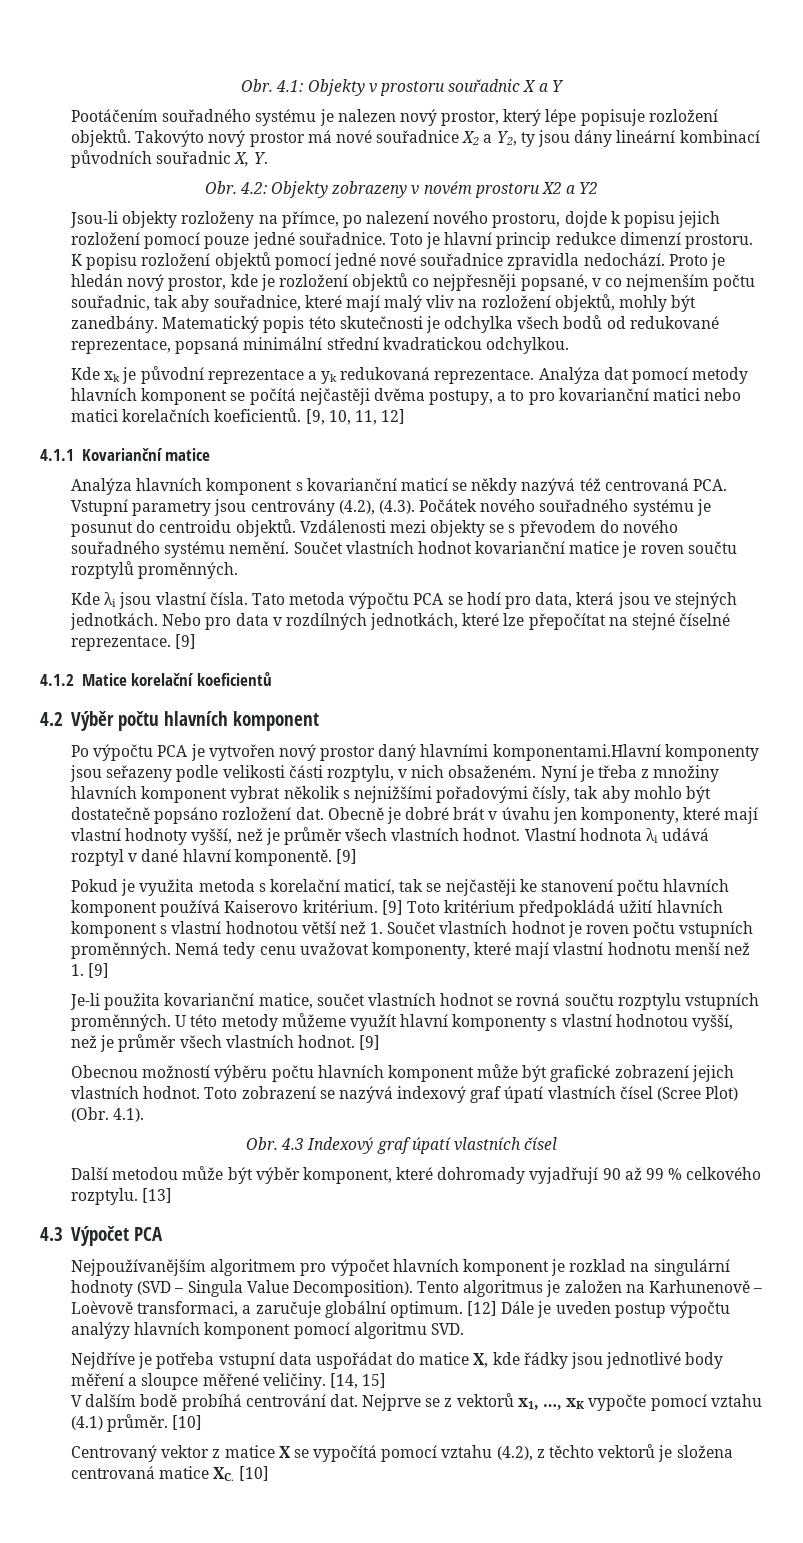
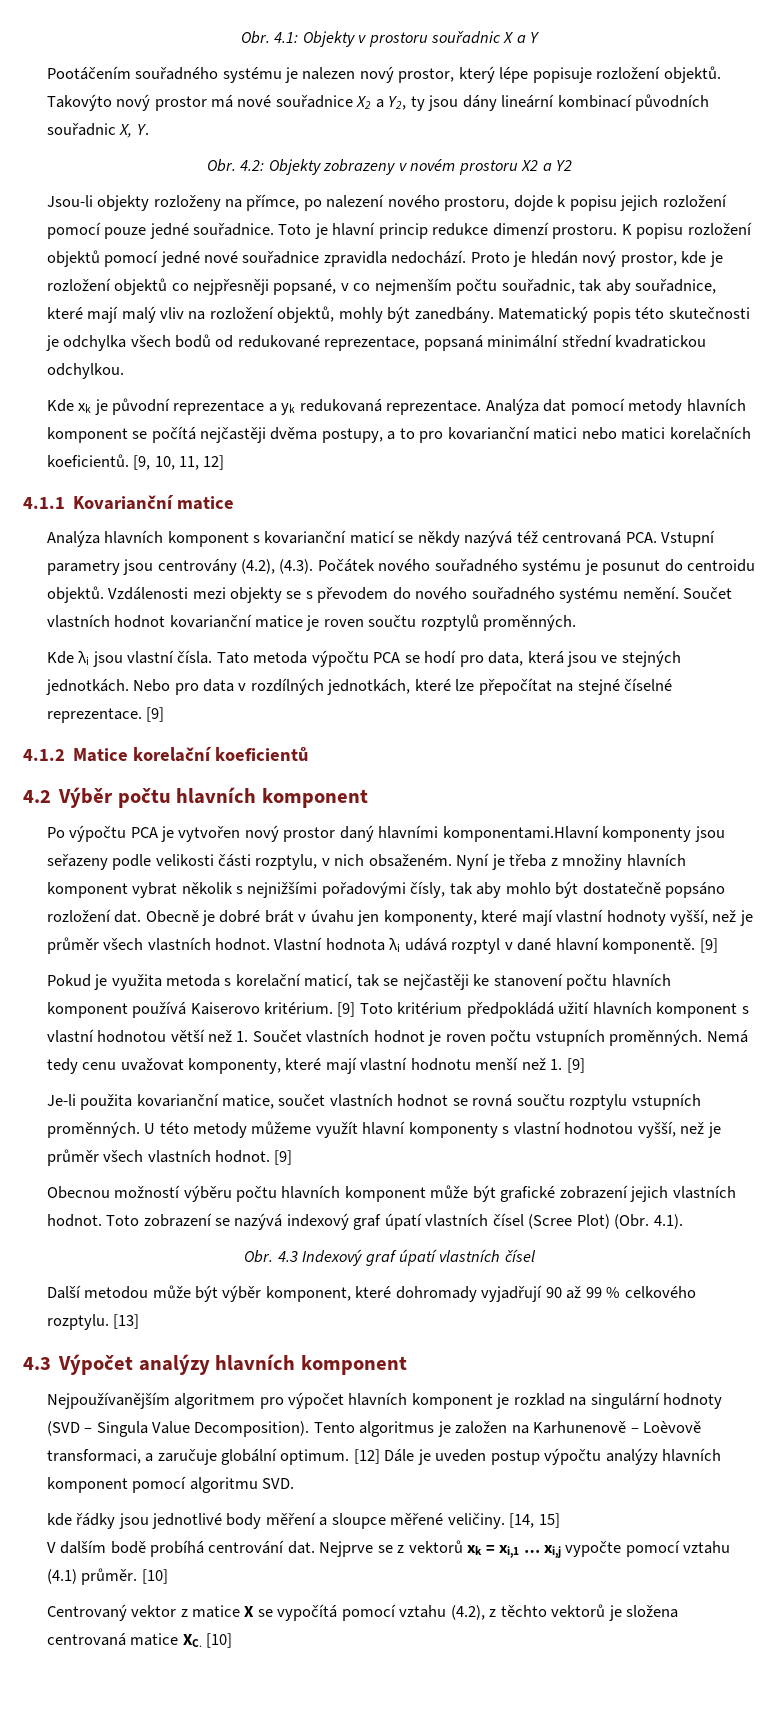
- 4.3 Výpočet PCA
+ 4.3 Výpočet analýzy hlavních komponent
- Nejdříve je potřeba vstupní data uspořádat do matice X, kde řádky jsou jednotlivé body měření a sloupce měřené veličiny.
+ kde řádky jsou jednotlivé body měření a sloupce měřené veličiny.
- Nejprve se z vektorů x1, …, xK vypočte pomocí vztahu (4.1) průměr.
+ Nejprve se z vektorů xk = xi,1 … xi,j vypočte pomocí vztahu (4.1) průměr.

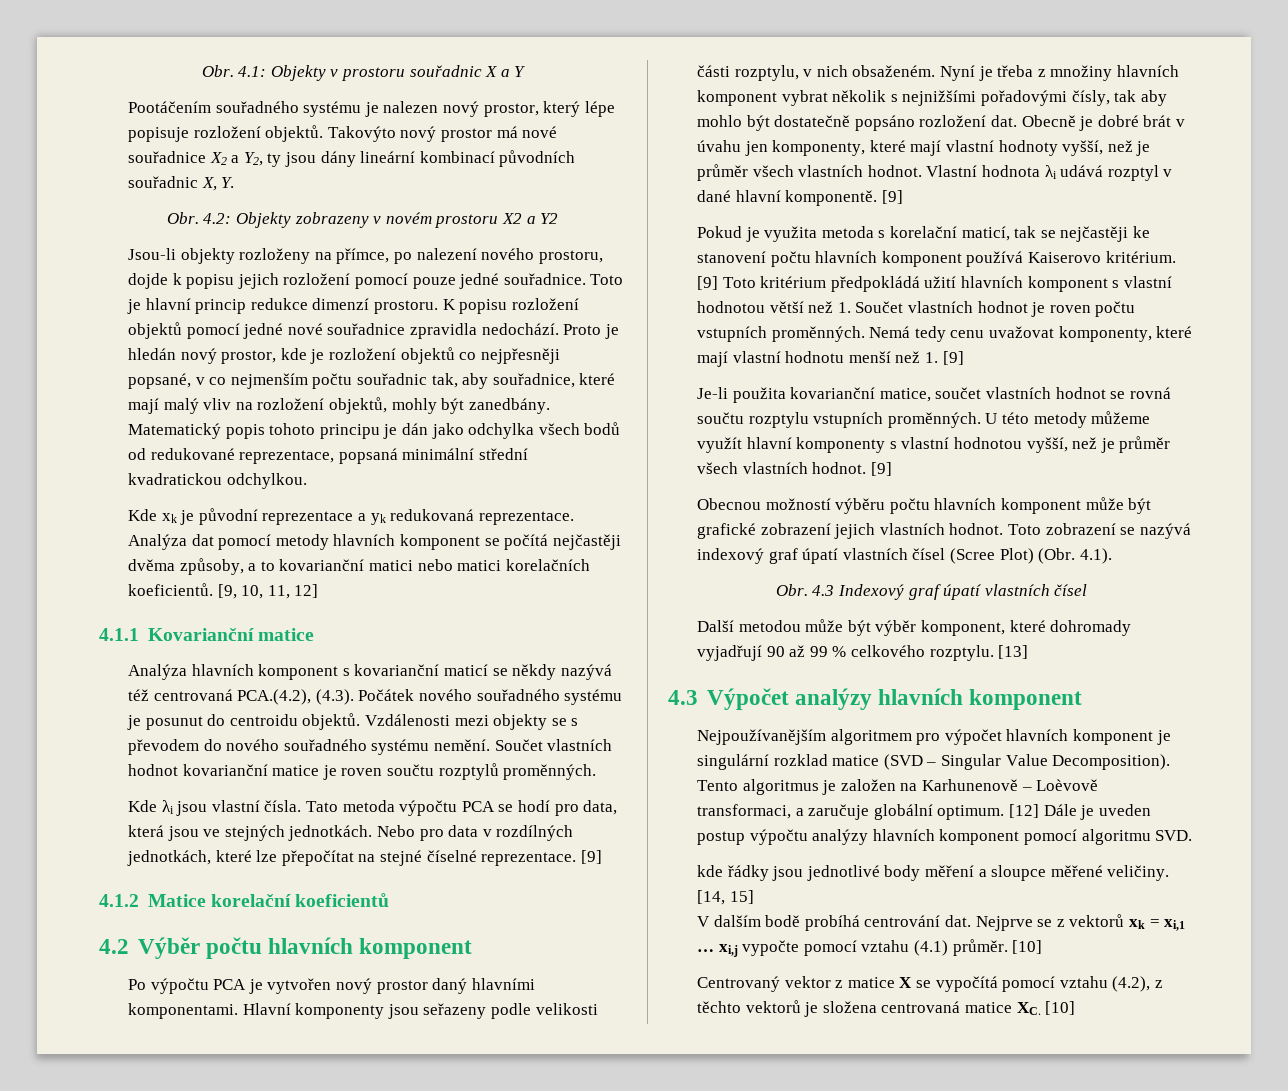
- Proto je hledán nový prostor, kde je rozložení objektů co nejpřesněji popsané, v co nejmenším počtu souřadnic, tak aby souřadnice, které mají malý vliv na rozložení objektů, mohly být zanedbány.
+ Proto je hledán nový prostor, kde je rozložení objektů co nejpřesněji popsané, v co nejmenším počtu souřadnic tak, aby souřadnice, které mají malý vliv na rozložení objektů, mohly být zanedbány.
- Matematický popis této skutečnosti je odchylka všech bodů od redukované reprezentace, popsaná minimální střední kvadratickou odchylkou.
+ Matematický popis tohoto principu je dán jako odchylka všech bodů od redukované reprezentace, popsaná minimální střední kvadratickou odchylkou.
- Analýza dat pomocí metody hlavních komponent se počítá nejčastěji dvěma postupy, a to pro kovarianční matici nebo matici korelačních koeficientů.
+ Analýza dat pomocí metody hlavních komponent se počítá nejčastěji dvěma způsoby, a to kovarianční matici nebo matici korelačních koeficientů.
- Analýza hlavních komponent s kovarianční maticí se někdy nazývá též centrovaná PCA. Vstupní parametry jsou centrovány (4.2), (4.3). Počátek nového souřadného systému je posunut do centroidu objektů.
+ Analýza hlavních komponent s kovarianční maticí se někdy nazývá též centrovaná PCA.(4.2), (4.3). Počátek nového souřadného systému je posunut do centroidu objektů.
- Po výpočtu PCA je vytvořen nový prostor daný hlavními komponentami.Hlavní komponenty jsou seřazeny podle velikosti části rozptylu, v nich obsaženém.
+ Po výpočtu PCA je vytvořen nový prostor daný hlavními komponentami. Hlavní komponenty jsou seřazeny podle velikosti části rozptylu, v nich obsaženém.
- Nejpoužívanějším algoritmem pro výpočet hlavních komponent je rozklad na singulární hodnoty (SVD – Singula Value Decomposition).
+ Nejpoužívanějším algoritmem pro výpočet hlavních komponent je singulární rozklad matice (SVD – Singular Value Decomposition).

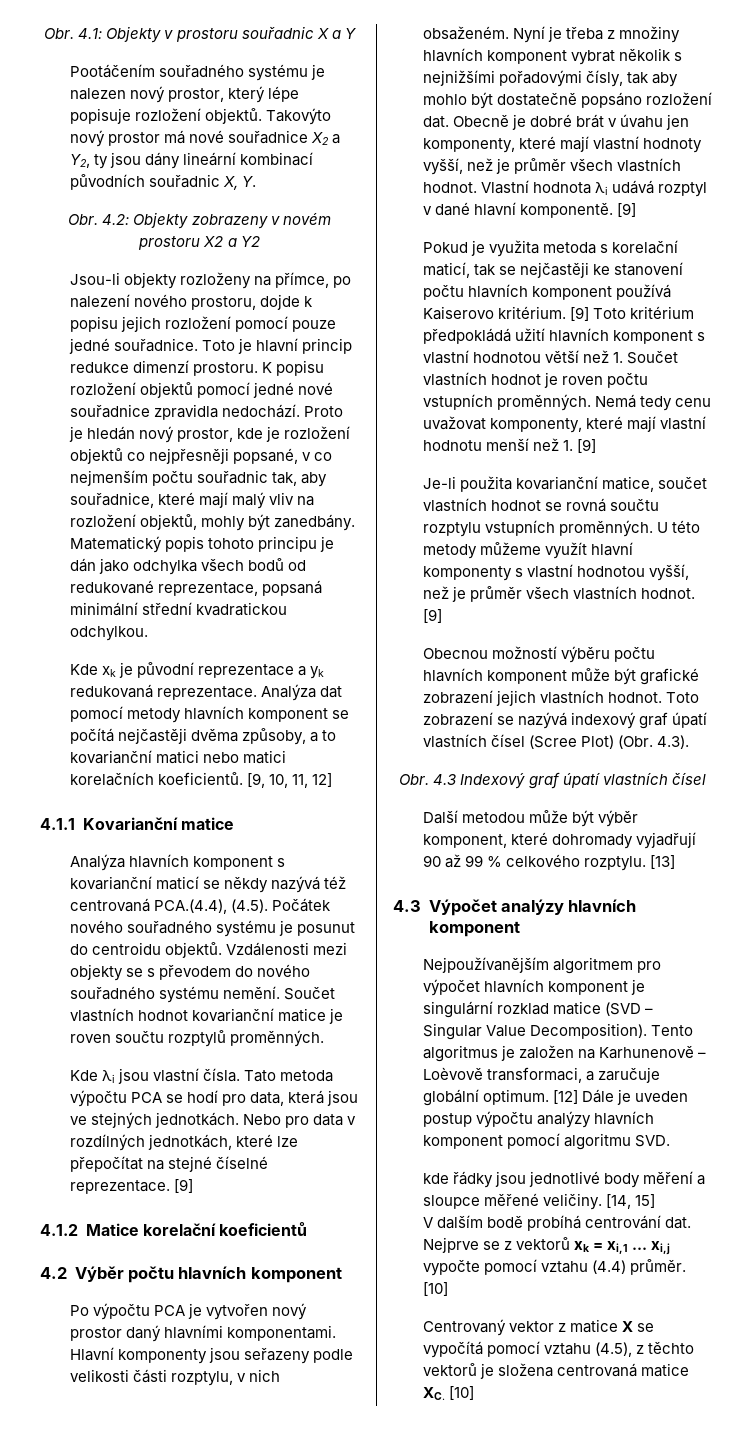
- Analýza hlavních komponent s kovarianční maticí se někdy nazývá též centrovaná PCA.(4.2), (4.3). Počátek nového souřadného systému je posunut do centroidu objektů.
+ Analýza hlavních komponent s kovarianční maticí se někdy nazývá též centrovaná PCA.(4.4), (4.5). Počátek nového souřadného systému je posunut do centroidu objektů.
- Toto zobrazení se nazývá indexový graf úpatí vlastních čísel (Scree Plot) (Obr. 4.1).
+ Toto zobrazení se nazývá indexový graf úpatí vlastních čísel (Scree Plot) (Obr. 4.3).
- Nejprve se z vektorů xk = xi,1 … xi,j vypočte pomocí vztahu (4.1) průměr.
+ Nejprve se z vektorů xk = xi,1 … xi,j vypočte pomocí vztahu (4.4) průměr.
- Centrovaný vektor z matice X se vypočítá pomocí vztahu (4.2), z těchto vektorů je složena centrovaná matice XC. [10]
+ Centrovaný vektor z matice X se vypočítá pomocí vztahu (4.5), z těchto vektorů je složena centrovaná matice XC. [10]

